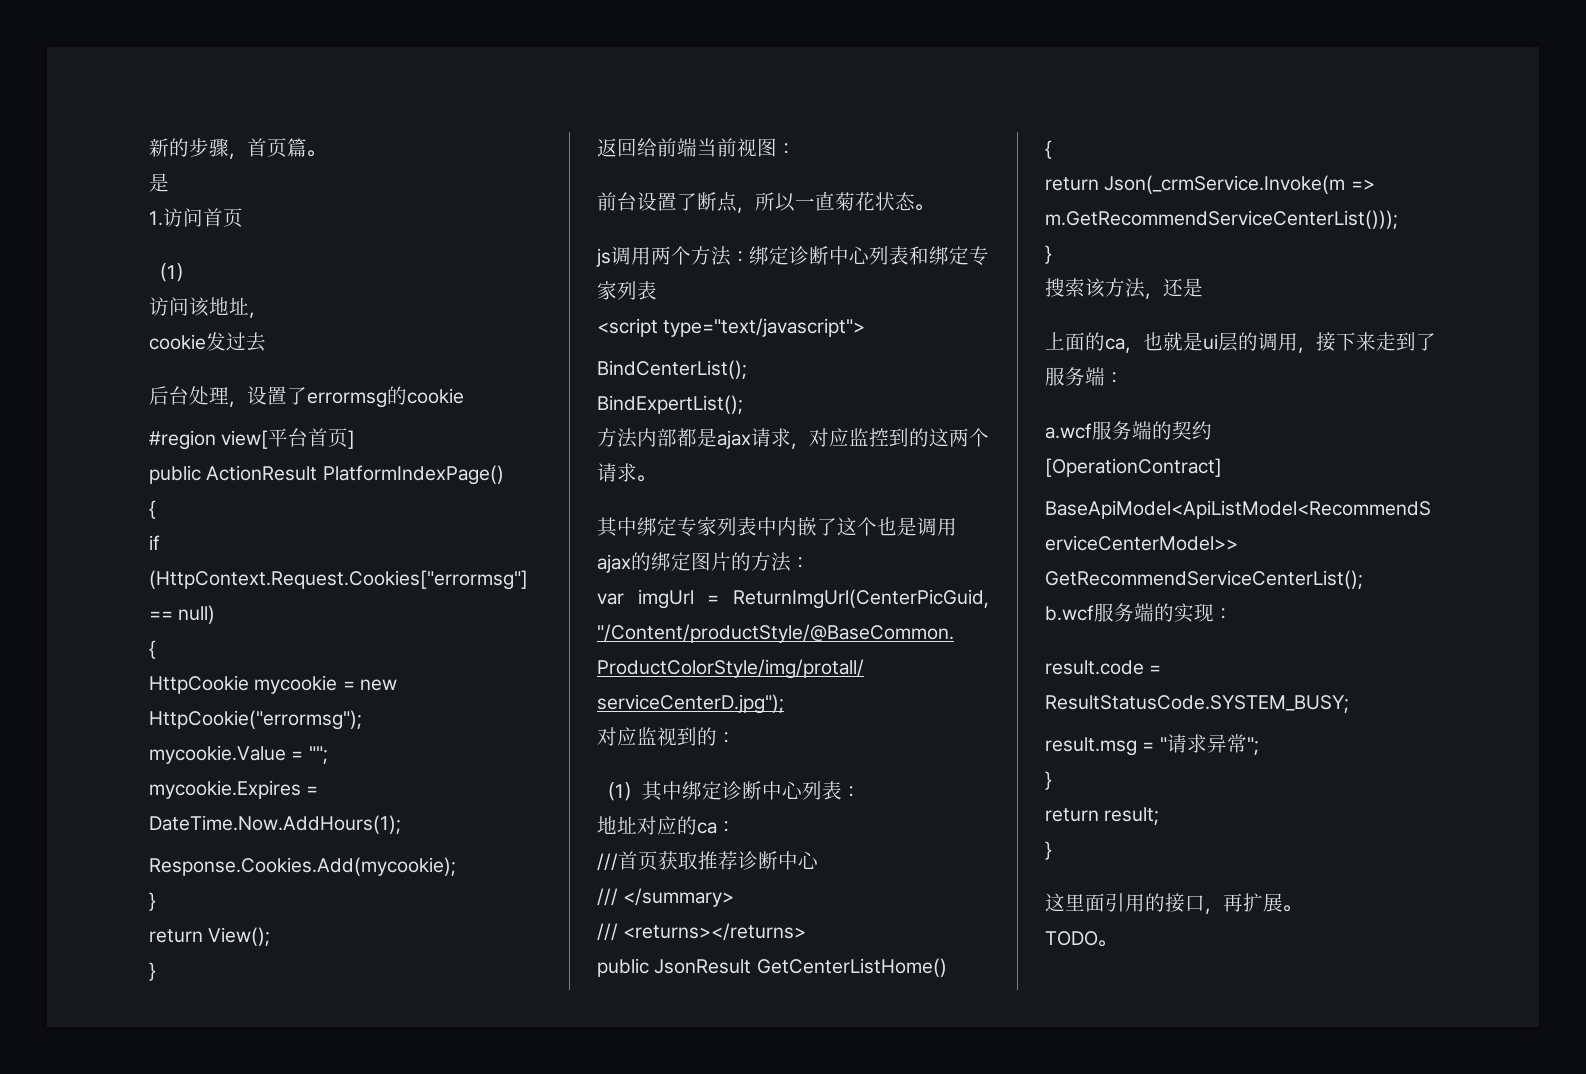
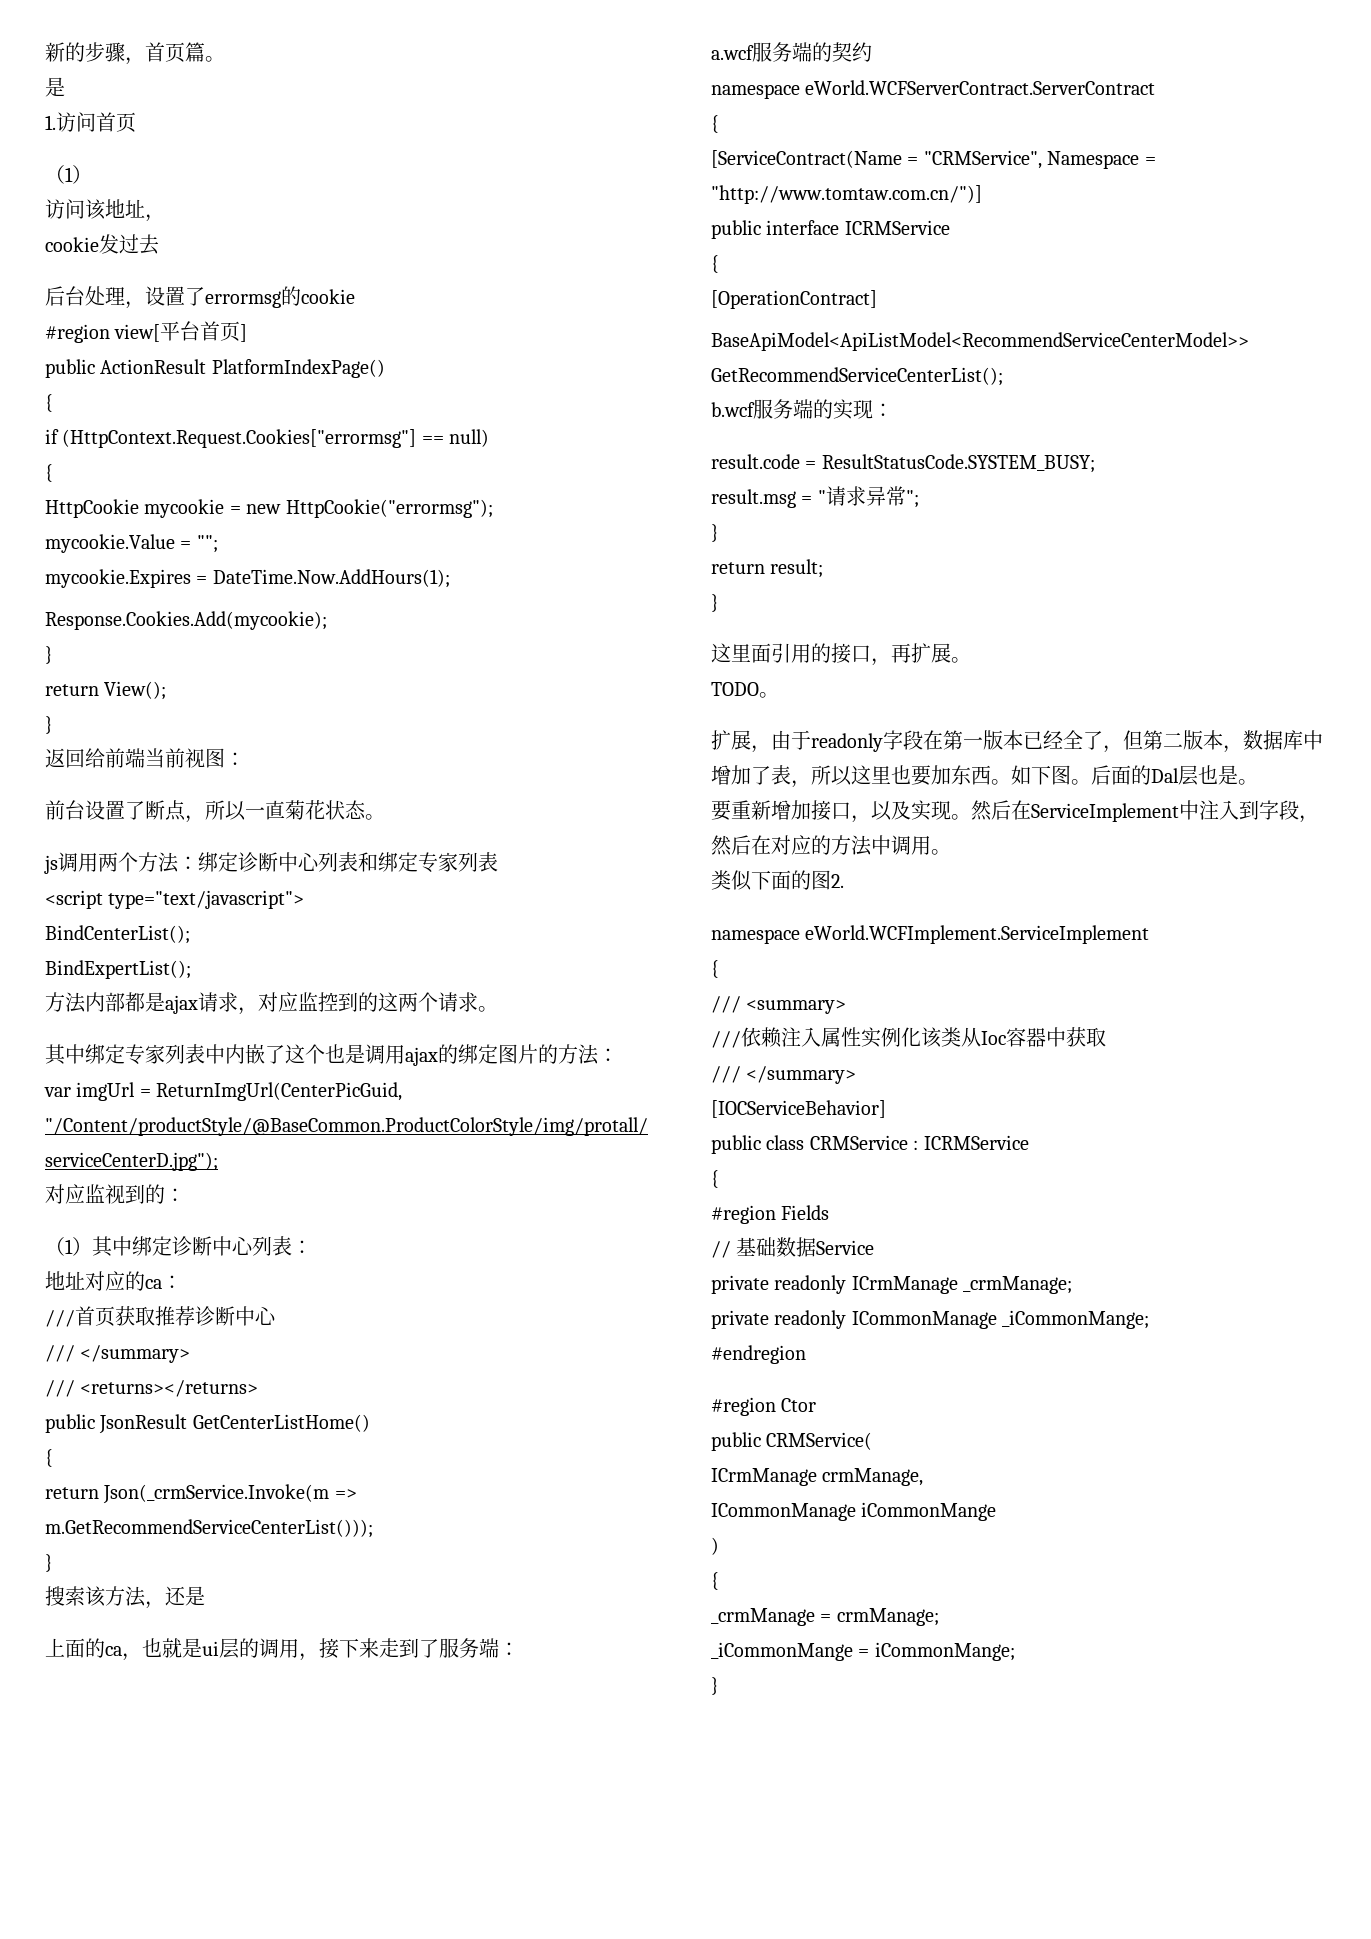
+ namespace eWorld.WCFServerContract.ServerContract
+ {
+ [ServiceContract(Name = "CRMService", Namespace = "http://www.tomtaw.com.cn/")]
+ public interface ICRMService
+ {
+ 扩展，由于readonly字段在第一版本已经全了，但第二版本，数据库中增加了表，所以这里也要加东西。如下图。后面的Dal层也是。
+ 要重新增加接口，以及实现。然后在ServiceImplement中注入到字段，然后在对应的方法中调用。
+ 类似下面的图2.
+ namespace eWorld.WCFImplement.ServiceImplement
+ {
+ /// <summary>
+ ///依赖注入属性实例化该类从Ioc容器中获取
+ /// </summary>
+ [IOCServiceBehavior]
+ public class CRMService : ICRMService
+ {
+ #region Fields
+ // 基础数据Service
+ private readonly ICrmManage _crmManage;
+ private readonly ICommonManage _iCommonMange;
+ #endregion
+ #region Ctor
+ public CRMService(
+ ICrmManage crmManage,
+ ICommonManage iCommonMange
+ )
+ {
+ _crmManage = crmManage;
+ _iCommonMange = iCommonMange;
+ }

